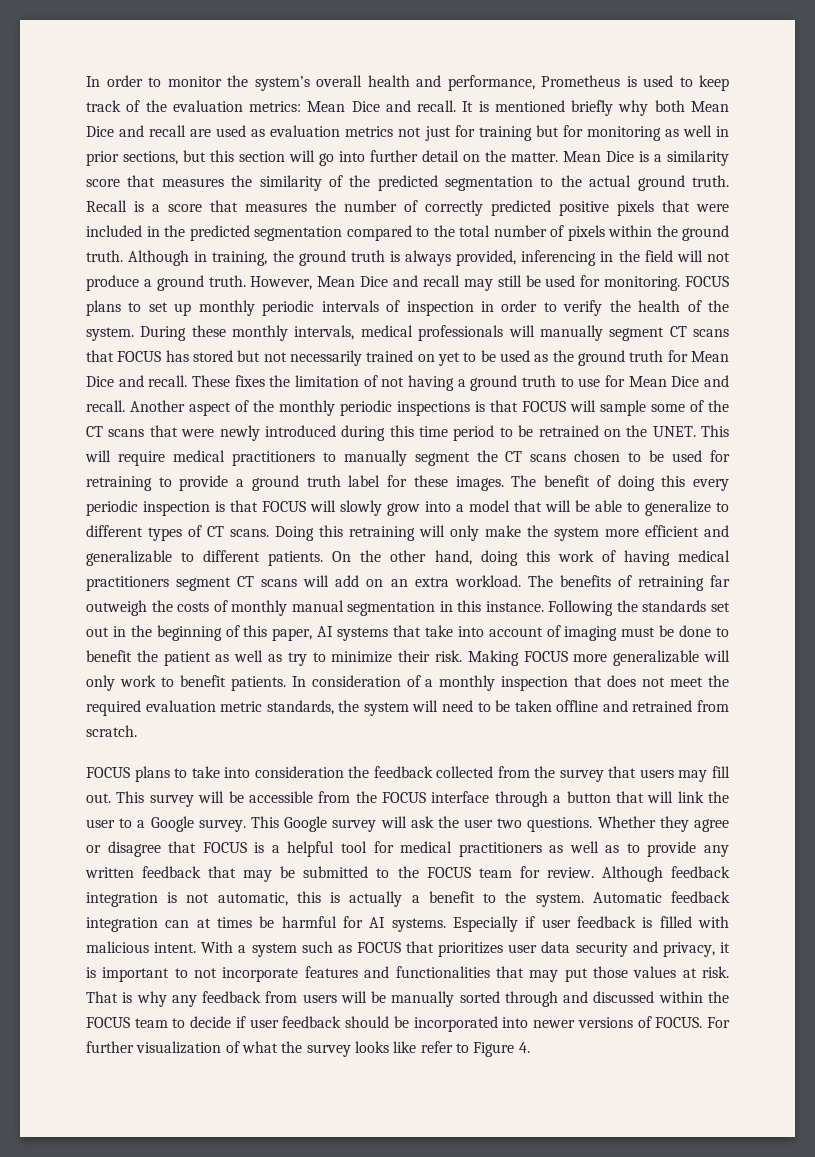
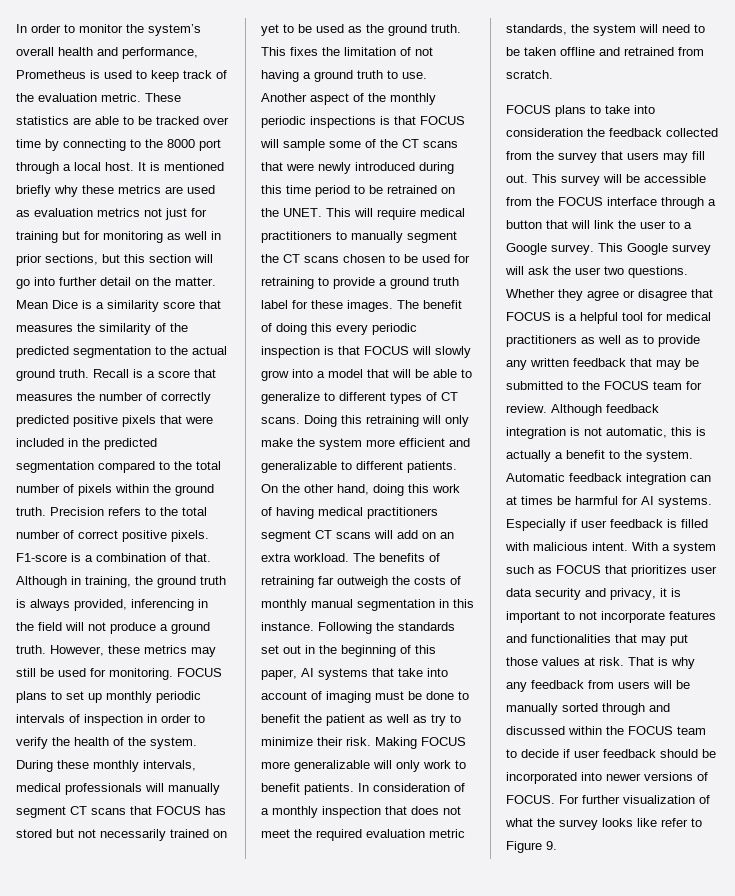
- In order to monitor the system’s overall health and performance, Prometheus is used to keep track of the evaluation metrics: Mean Dice and recall.
+ In order to monitor the system’s overall health and performance, Prometheus is used to keep track of the evaluation metric. These statistics are able to be tracked over time by connecting to the 8000 port through a local host.
- It is mentioned briefly why both Mean Dice and recall are used as evaluation metrics not just for training but for monitoring as well in prior sections, but this section will go into further detail on the matter.
+ It is mentioned briefly why these metrics are used as evaluation metrics not just for training but for monitoring as well in prior sections, but this section will go into further detail on the matter.
+ Precision refers to the total number of correct positive pixels. F1-score is a combination of that.
- However, Mean Dice and recall may still be used for monitoring.
+ However, these metrics may still be used for monitoring.
- During these monthly intervals, medical professionals will manually segment CT scans that FOCUS has stored but not necessarily trained on yet to be used as the ground truth for Mean Dice and recall. These fixes the limitation of not having a ground truth to use for Mean Dice and recall.
+ During these monthly intervals, medical professionals will manually segment CT scans that FOCUS has stored but not necessarily trained on yet to be used as the ground truth. This fixes the limitation of not having a ground truth to use.
- For further visualization of what the survey looks like refer to Figure 4.
+ For further visualization of what the survey looks like refer to Figure 9.

